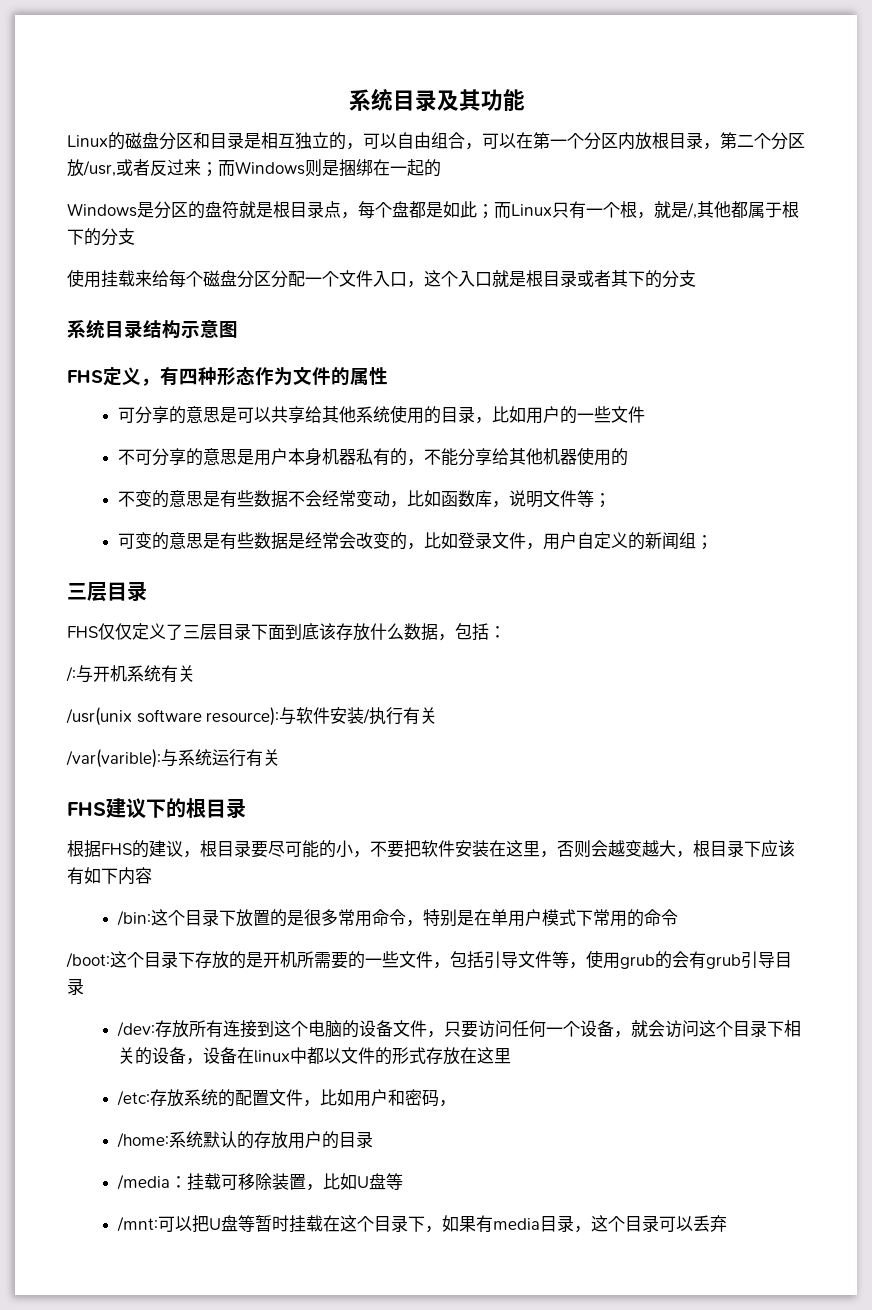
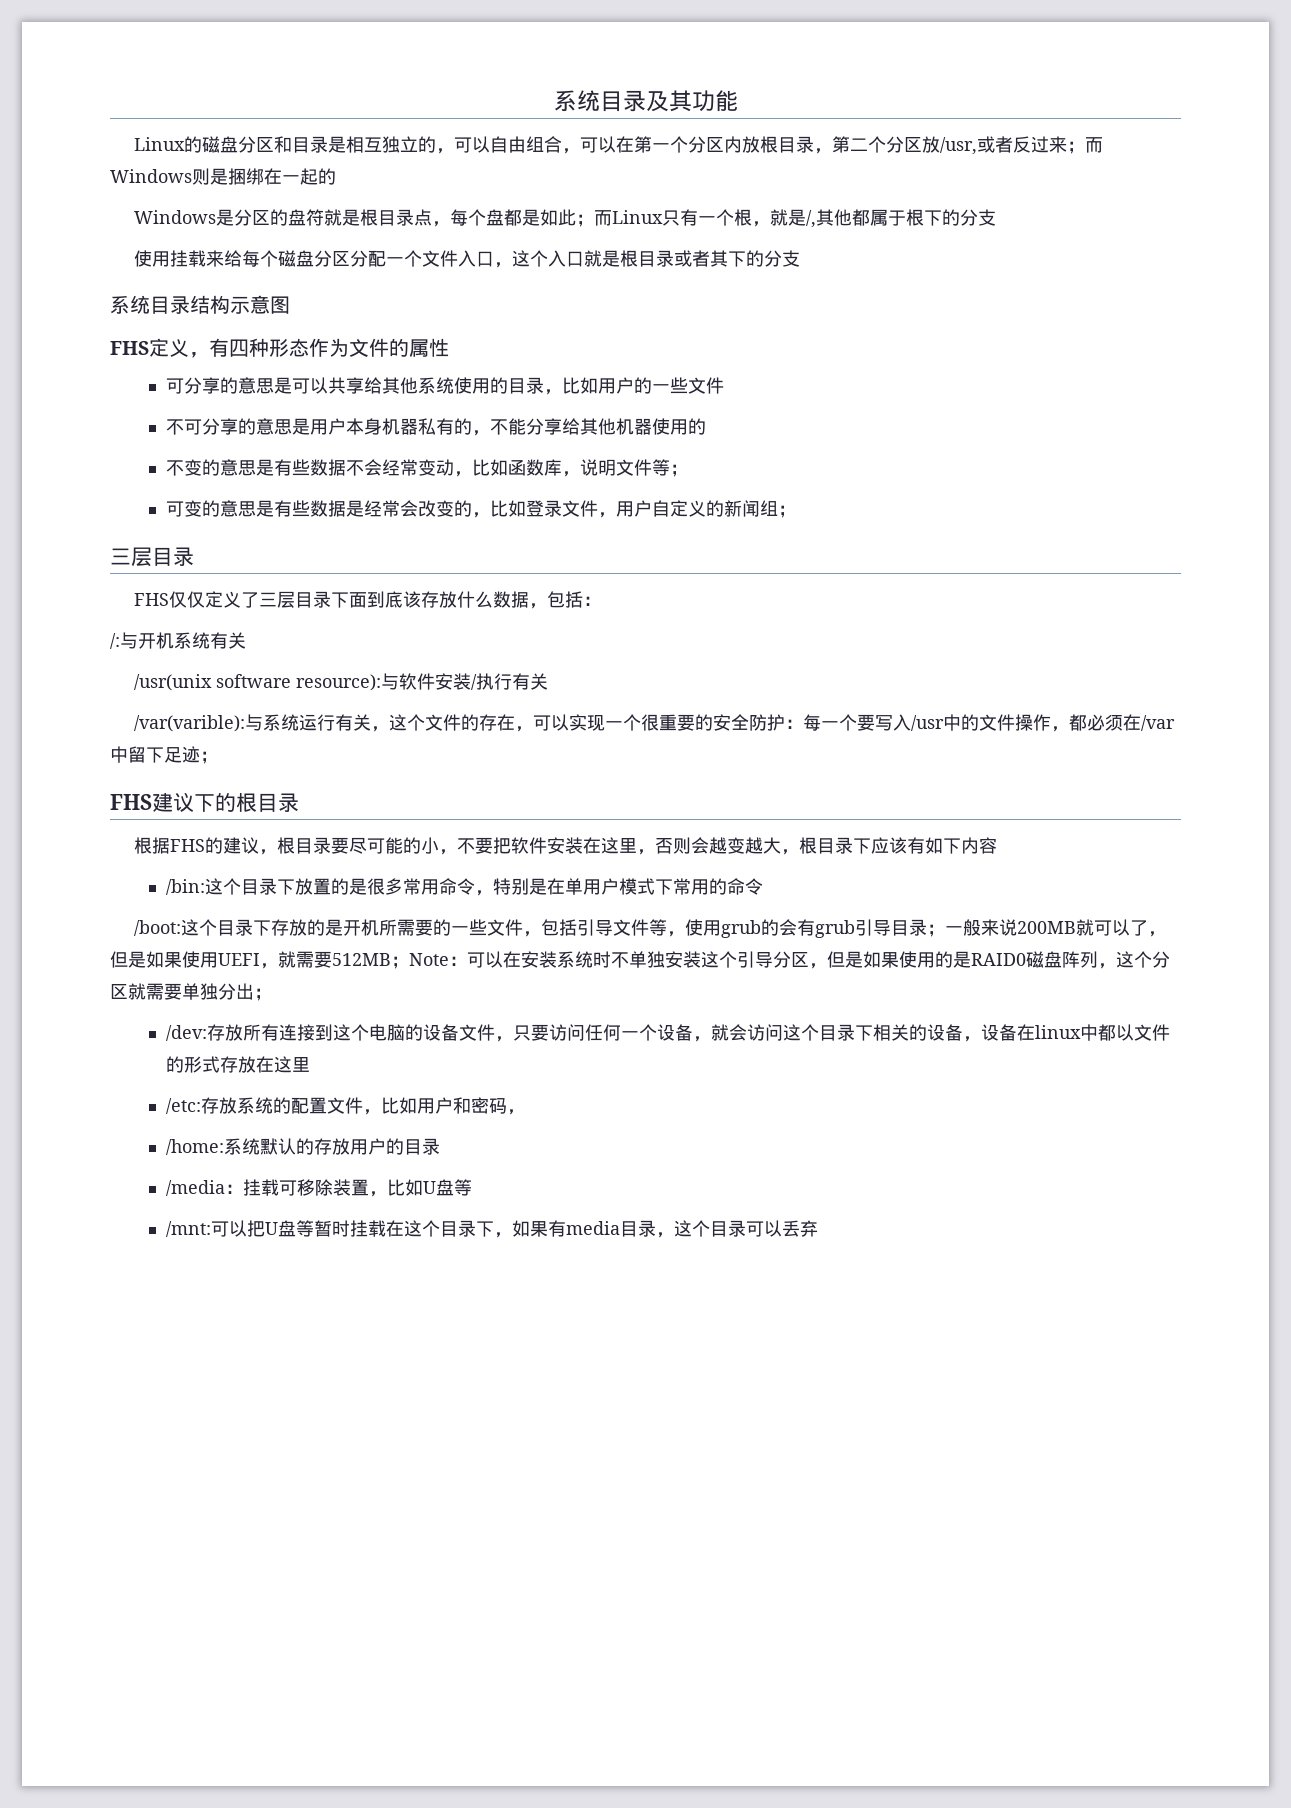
- /var(varible):与系统运行有关
+ /var(varible):与系统运行有关，这个文件的存在，可以实现一个很重要的安全防护：每一个要写入/usr中的文件操作，都必须在/var中留下足迹；
- /boot:这个目录下存放的是开机所需要的一些文件，包括引导文件等，使用grub的会有grub引导目录
+ /boot:这个目录下存放的是开机所需要的一些文件，包括引导文件等，使用grub的会有grub引导目录；一般来说200MB就可以了，但是如果使用UEFI，就需要512MB；Note：可以在安装系统时不单独安装这个引导分区，但是如果使用的是RAID0磁盘阵列，这个分区就需要单独分出；

